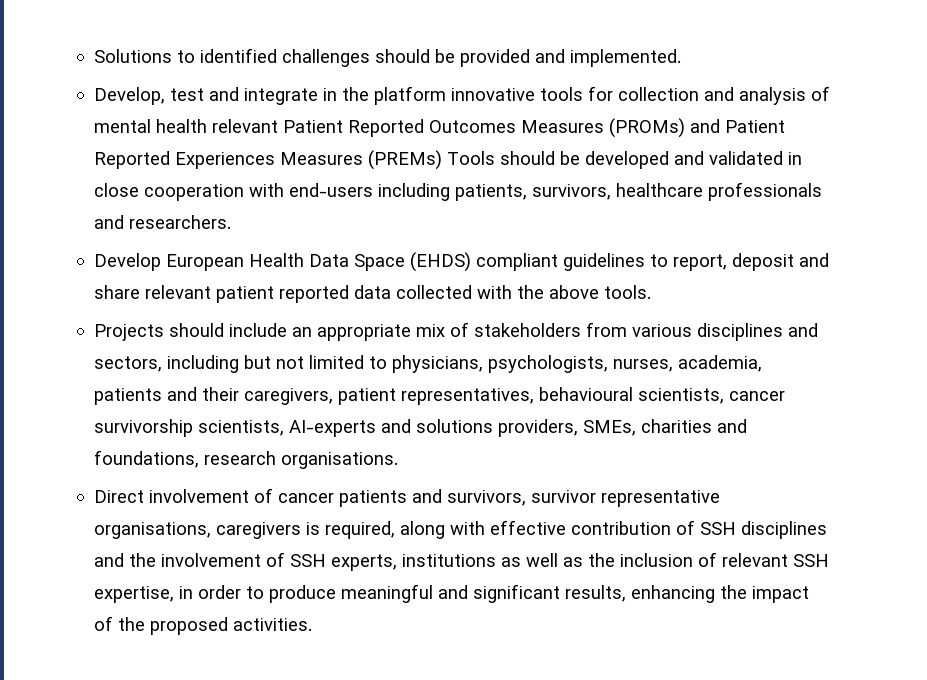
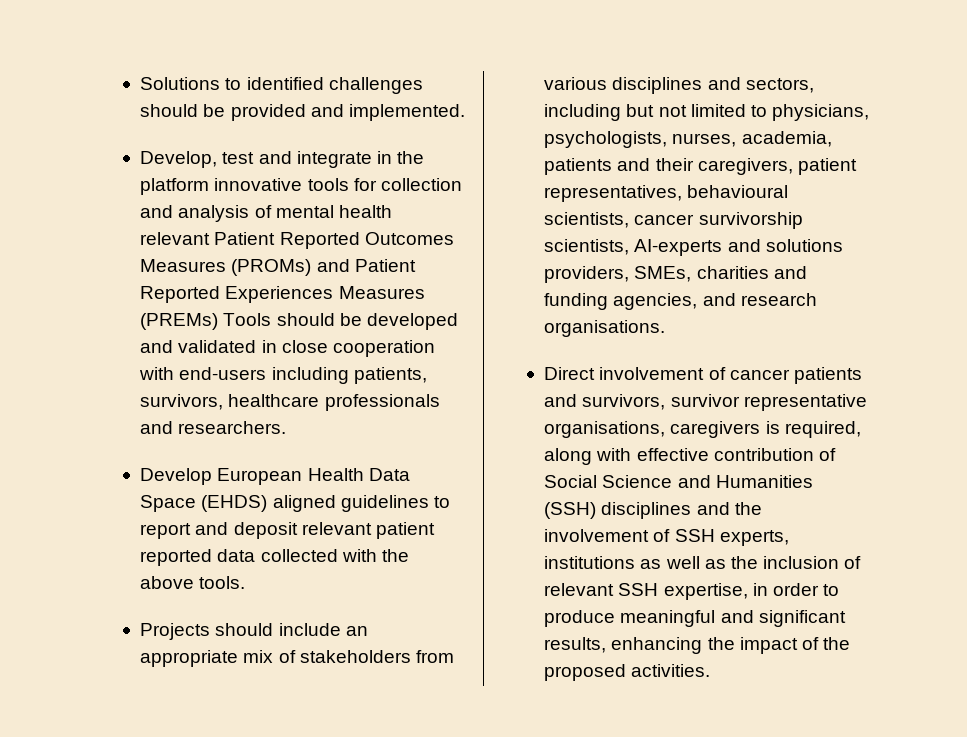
- Develop European Health Data Space (EHDS) compliant guidelines to report, deposit and share relevant patient reported data collected with the above tools.
+ Develop European Health Data Space (EHDS) aligned guidelines to report and deposit relevant patient reported data collected with the above tools.
- Projects should include an appropriate mix of stakeholders from various disciplines and sectors, including but not limited to physicians, psychologists, nurses, academia, patients and their caregivers, patient representatives, behavioural scientists, cancer survivorship scientists, AI-experts and solutions providers, SMEs, charities and foundations, research organisations.
+ Projects should include an appropriate mix of stakeholders from various disciplines and sectors, including but not limited to physicians, psychologists, nurses, academia, patients and their caregivers, patient representatives, behavioural scientists, cancer survivorship scientists, AI-experts and solutions providers, SMEs, charities and funding agencies, and research organisations.
- Direct involvement of cancer patients and survivors, survivor representative organisations, caregivers is required, along with effective contribution of SSH disciplines and the involvement of SSH experts, institutions as well as the inclusion of relevant SSH expertise, in order to produce meaningful and significant results, enhancing the impact of the proposed activities.
+ Direct involvement of cancer patients and survivors, survivor representative organisations, caregivers is required, along with effective contribution of Social Science and Humanities (SSH) disciplines and the involvement of SSH experts, institutions as well as the inclusion of relevant SSH expertise, in order to produce meaningful and significant results, enhancing the impact of the proposed activities.

